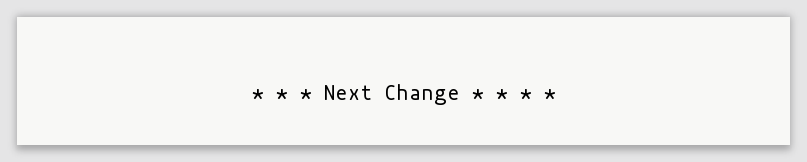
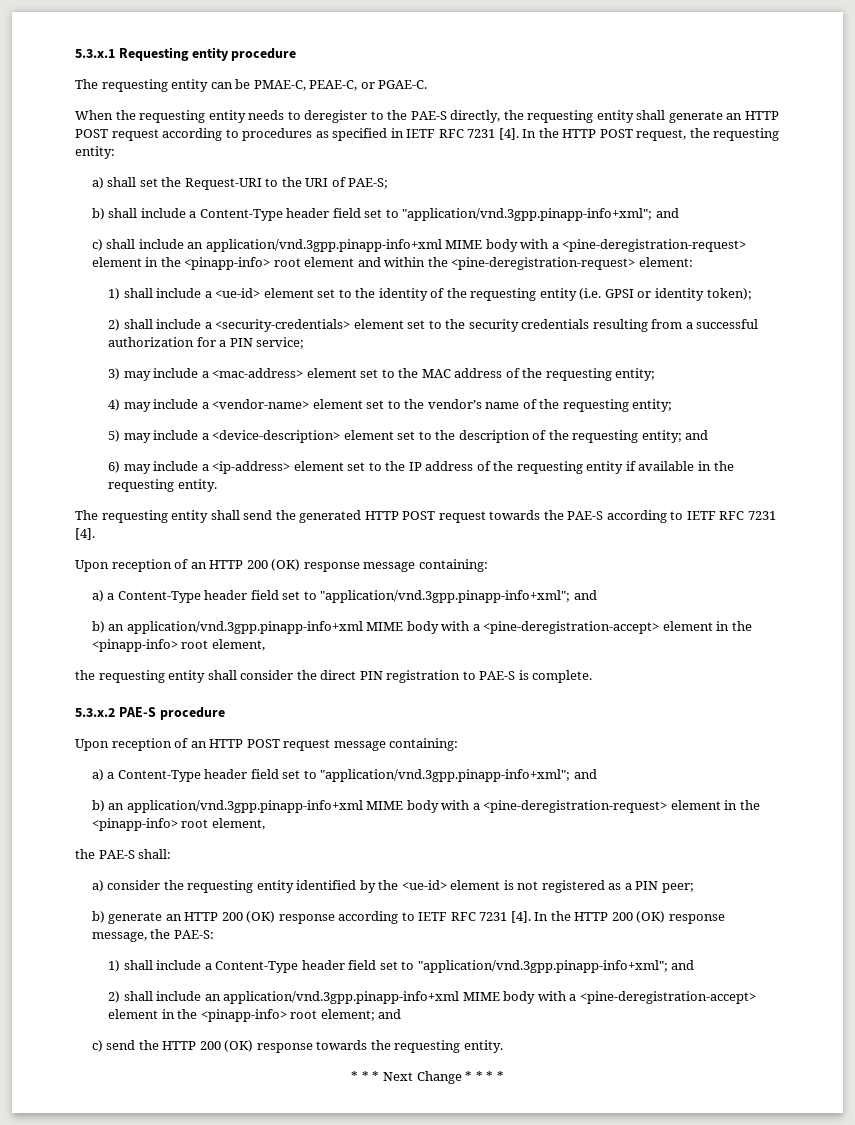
+ 5.3.x.1 Requesting entity procedure
+ The requesting entity can be PMAE-C, PEAE-C, or PGAE-C.
+ When the requesting entity needs to deregister to the PAE-S directly, the requesting entity shall generate an HTTP POST request according to procedures as specified in IETF RFC 7231 [4]. In the HTTP POST request, the requesting entity:
+ a) shall set the Request-URI to the URI of PAE-S;
+ b) shall include a Content-Type header field set to "application/vnd.3gpp.pinapp-info+xml"; and
+ c) shall include an application/vnd.3gpp.pinapp-info+xml MIME body with a <pine-deregistration-request> element in the <pinapp-info> root element and within the <pine-deregistration-request> element:
+ 1) shall include a <ue-id> element set to the identity of the requesting entity (i.e. GPSI or identity token);
+ 2) shall include a <security-credentials> element set to the security credentials resulting from a successful authorization for a PIN service;
+ 3) may include a <mac-address> element set to the MAC address of the requesting entity;
+ 4) may include a <vendor-name> element set to the vendor’s name of the requesting entity;
+ 5) may include a <device-description> element set to the description of the requesting entity; and
+ 6) may include a <ip-address> element set to the IP address of the requesting entity if available in the requesting entity.
+ The requesting entity shall send the generated HTTP POST request towards the PAE-S according to IETF RFC 7231 [4].
+ Upon reception of an HTTP 200 (OK) response message containing:
+ a) a Content-Type header field set to "application/vnd.3gpp.pinapp-info+xml"; and
+ b) an application/vnd.3gpp.pinapp-info+xml MIME body with a <pine-deregistration-accept> element in the <pinapp-info> root element,
+ the requesting entity shall consider the direct PIN registration to PAE-S is complete.
+ 5.3.x.2 PAE-S procedure
+ Upon reception of an HTTP POST request message containing:
+ a) a Content-Type header field set to "application/vnd.3gpp.pinapp-info+xml"; and
+ b) an application/vnd.3gpp.pinapp-info+xml MIME body with a <pine-deregistration-request> element in the <pinapp-info> root element,
+ the PAE-S shall:
+ a) consider the requesting entity identified by the <ue-id> element is not registered as a PIN peer;
+ b) generate an HTTP 200 (OK) response according to IETF RFC 7231 [4]. In the HTTP 200 (OK) response message, the PAE-S:
+ 1) shall include a Content-Type header field set to "application/vnd.3gpp.pinapp-info+xml"; and
+ 2) shall include an application/vnd.3gpp.pinapp-info+xml MIME body with a <pine-deregistration-accept> element in the <pinapp-info> root element; and
+ c) send the HTTP 200 (OK) response towards the requesting entity.

